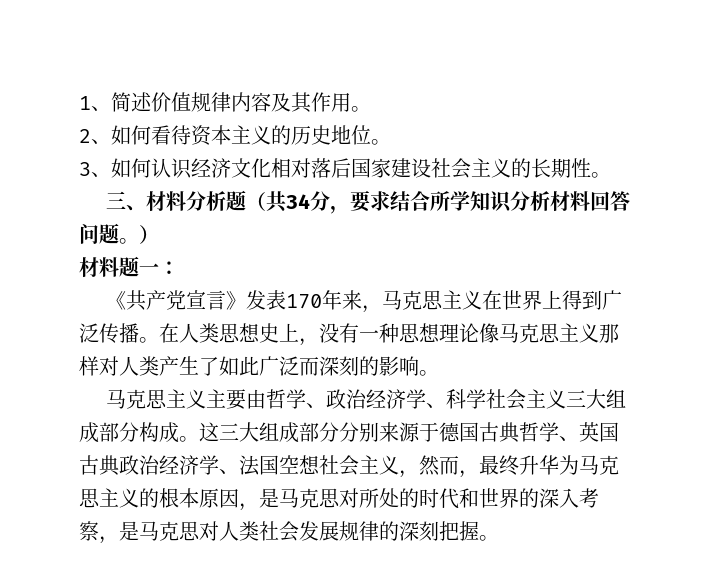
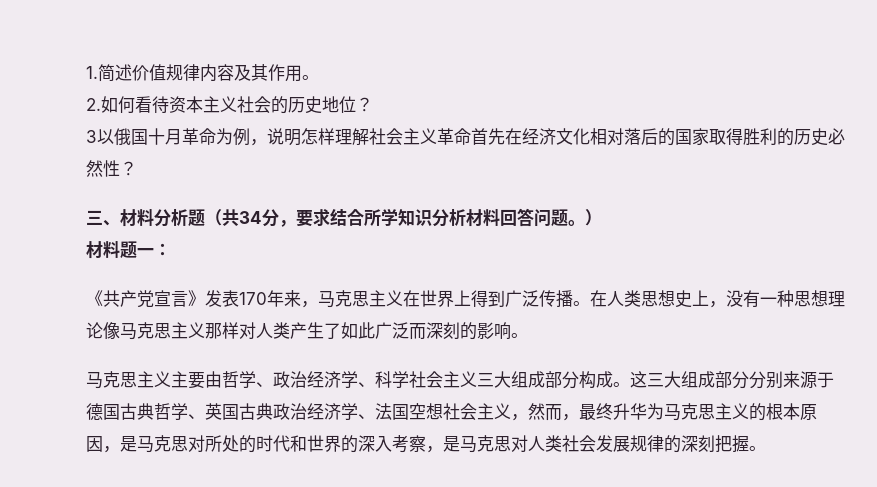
- 1、简述价值规律内容及其作用。
+ 1.简述价值规律内容及其作用。
- 2、如何看待资本主义的历史地位。
+ 2.如何看待资本主义社会的历史地位？
- 3、如何认识经济文化相对落后国家建设社会主义的长期性。
+ 3以俄国十月革命为例，说明怎样理解社会主义革命首先在经济文化相对落后的国家取得胜利的历史必然性？

